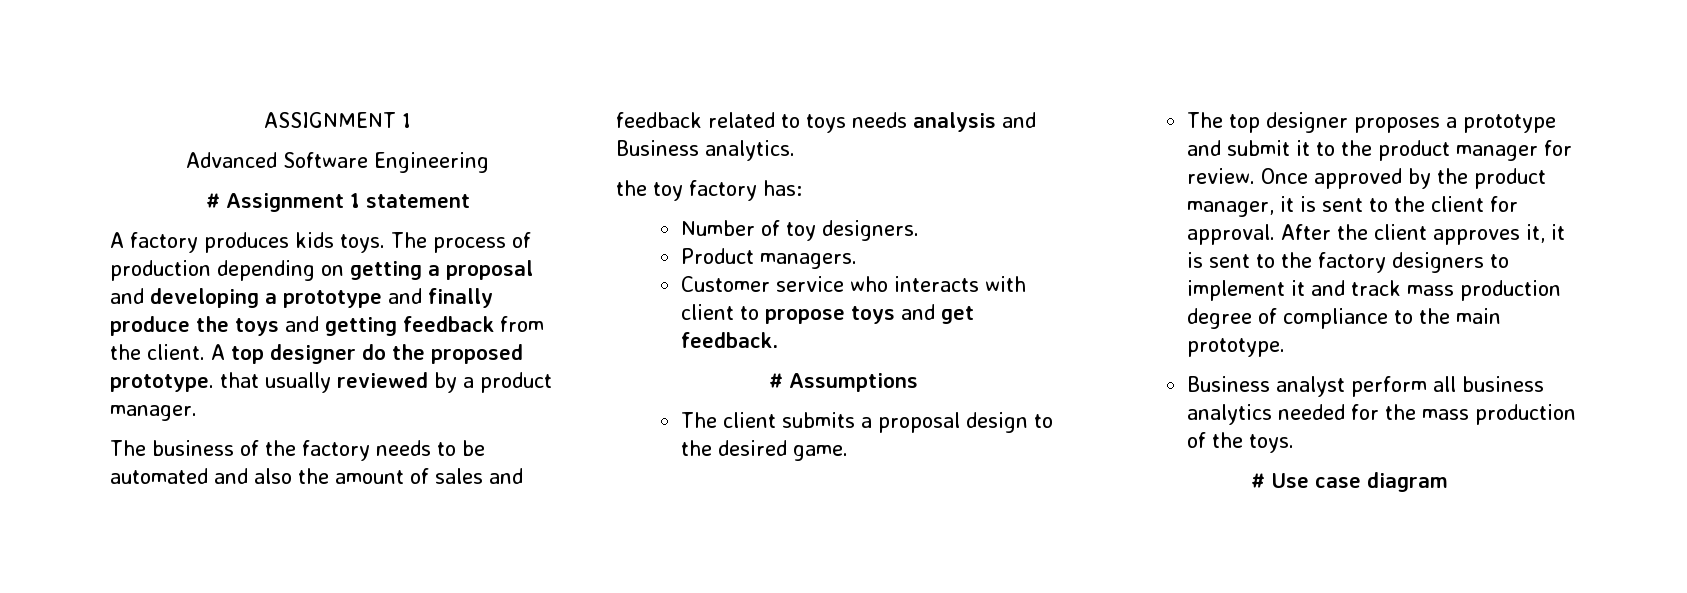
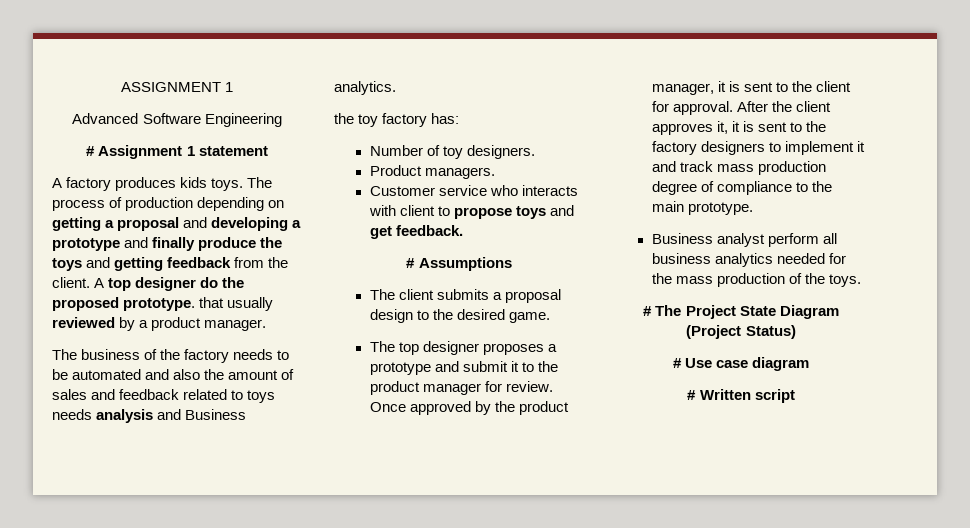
+ # The Project State Diagram (Project Status)
+ # Written script

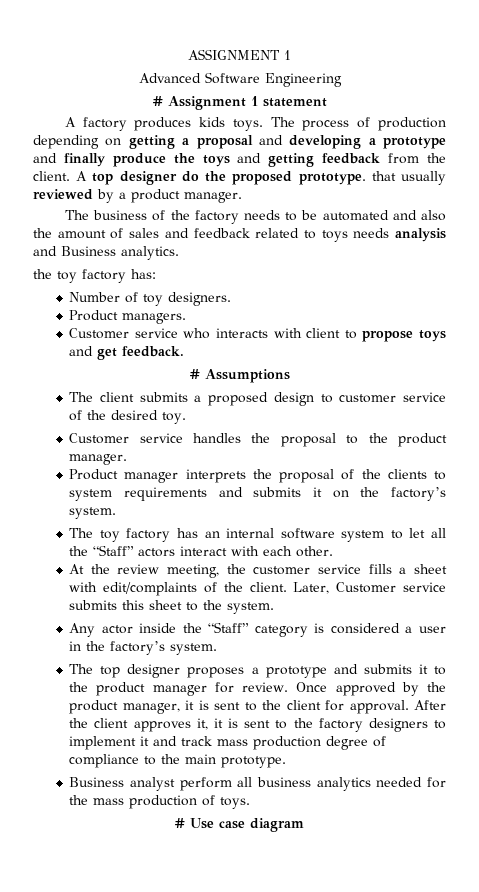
- The client submits a proposal design to the desired game.
+ The client submits a proposed design to customer service of the desired toy.
+ Customer service handles the proposal to the product manager.
+ Product manager interprets the proposal of the clients to system requirements and submits it on the factory’s system.
+ The toy factory has an internal software system to let all the “Staff” actors interact with each other.
+ At the review meeting, the customer service fills a sheet with edit/complaints of the client. Later, Customer service submits this sheet to the system.
+ Any actor inside the “Staff” category is considered a user in the factory’s system.
- The top designer proposes a prototype and submit it to the product manager for review.
+ The top designer proposes a prototype and submits it to the product manager for review.
- Business analyst perform all business analytics needed for the mass production of the toys.
- # The Project State Diagram (Project Status)
+ Business analyst perform all business analytics needed for the mass production of toys.
- # Written script

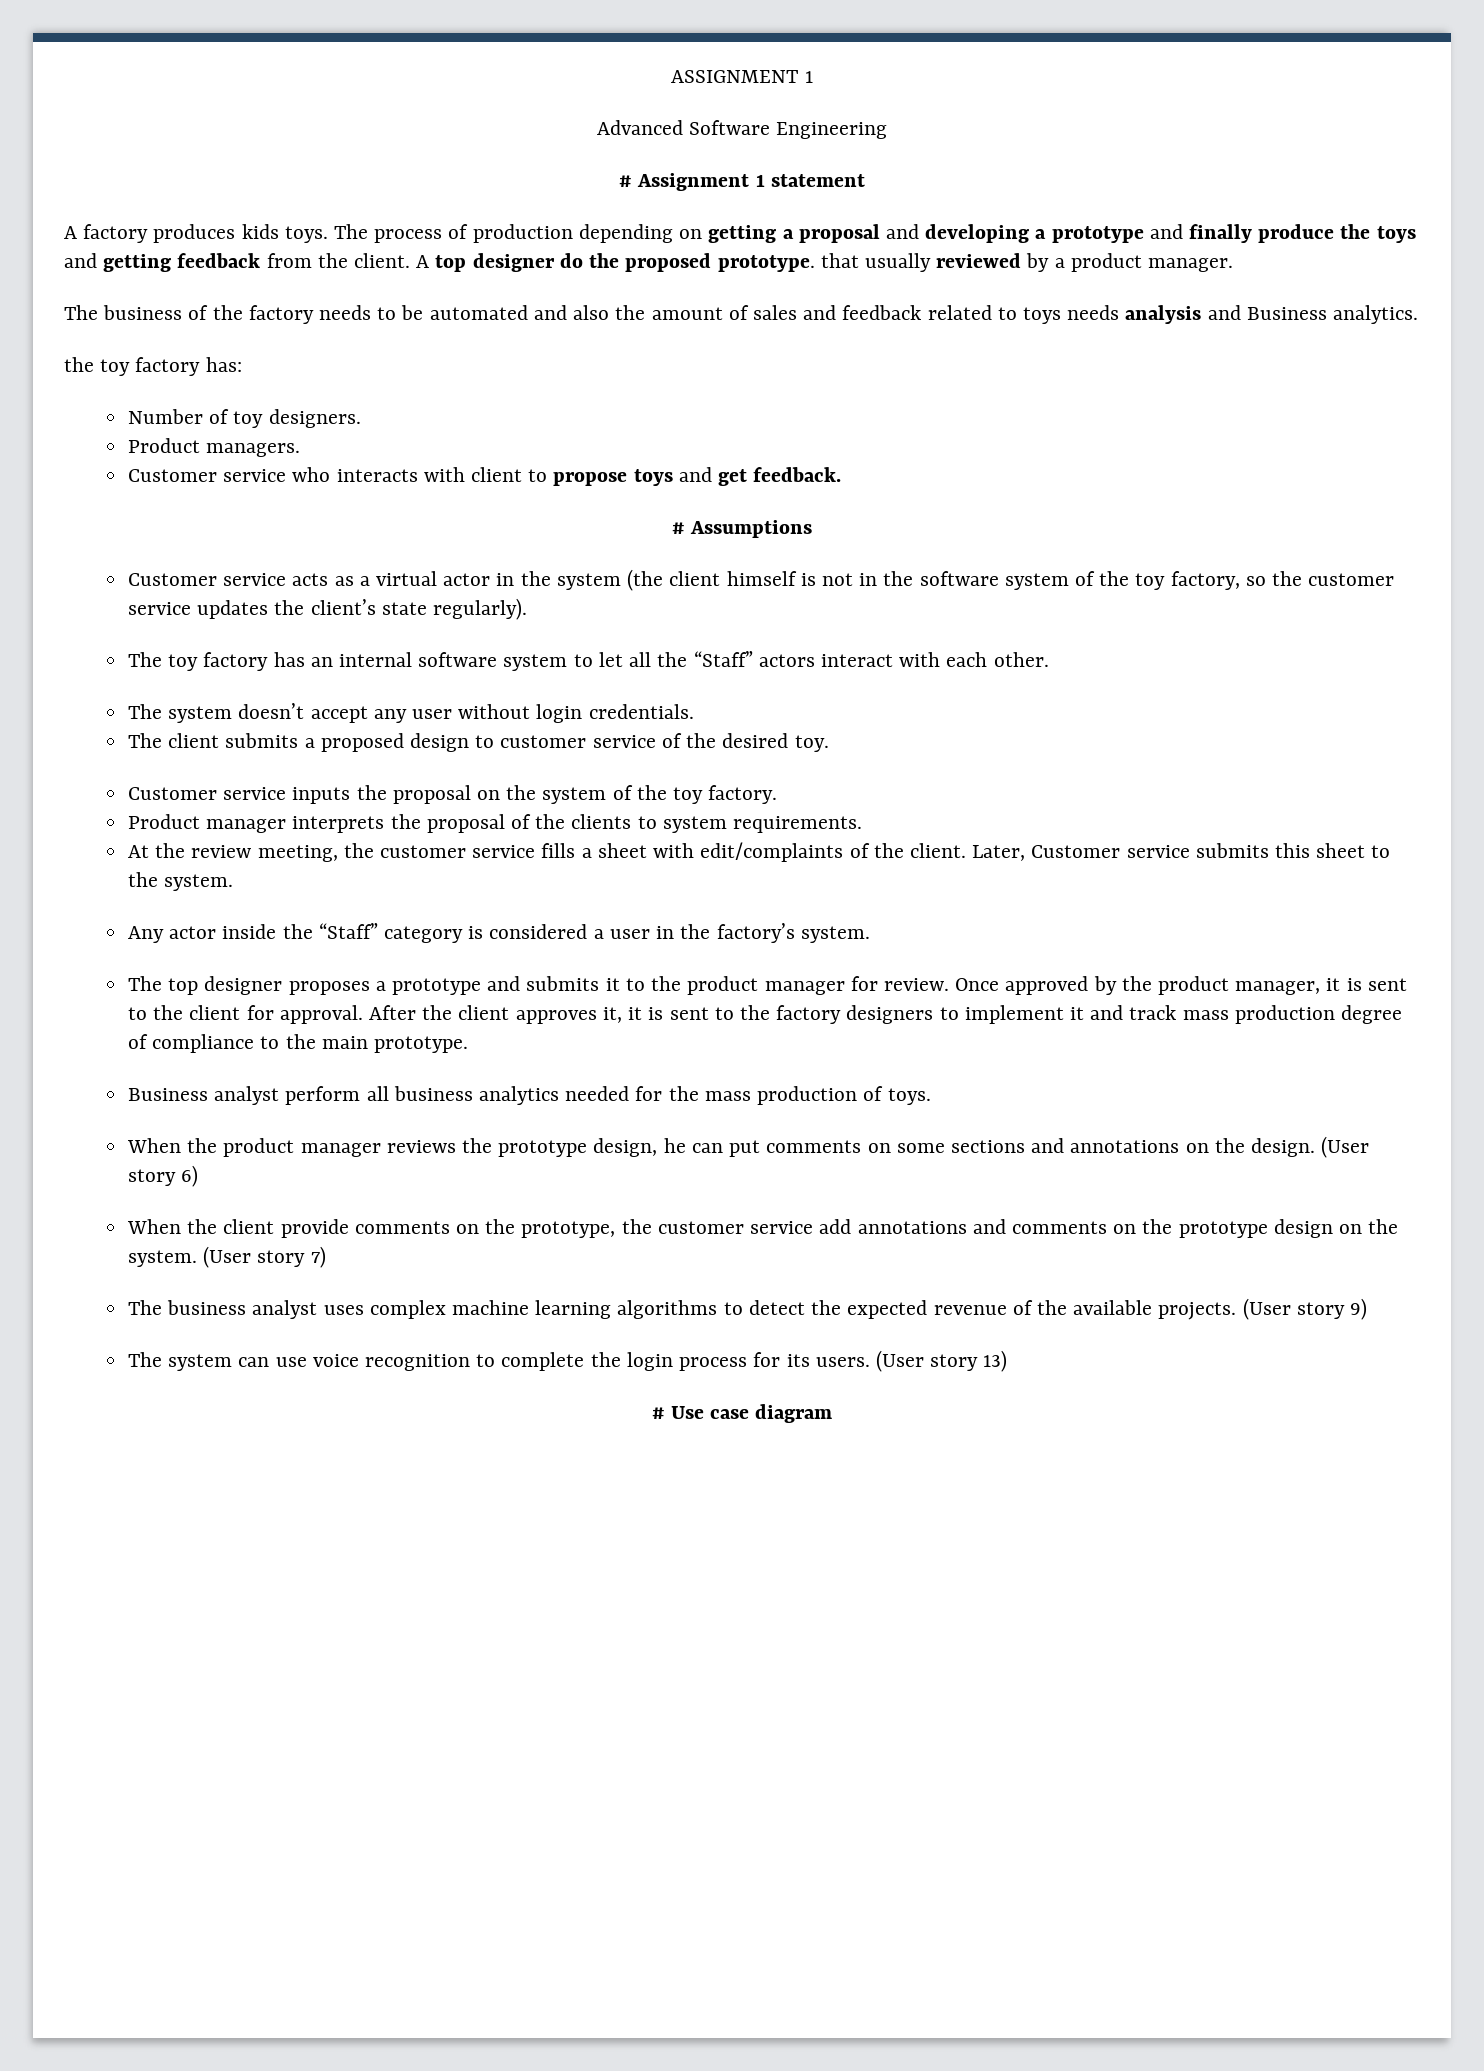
- The client submits a proposed design to customer service of the desired toy.
- Customer service handles the proposal to the product manager.
- Product manager interprets the proposal of the clients to system requirements and submits it on the factory’s system.
+ Customer service acts as a virtual actor in the system (the client himself is not in the software system of the toy factory, so the customer service updates the client’s state regularly).
+ The system doesn’t accept any user without login credentials.
+ The client submits a proposed design to customer service of the desired toy.
+ Customer service inputs the proposal on the system of the toy factory.
+ Product manager interprets the proposal of the clients to system requirements.
+ When the product manager reviews the prototype design, he can put comments on some sections and annotations on the design. (User story 6)
+ When the client provide comments on the prototype, the customer service add annotations and comments on the prototype design on the system. (User story 7)
+ The business analyst uses complex machine learning algorithms to detect the expected revenue of the available projects. (User story 9)
+ The system can use voice recognition to complete the login process for its users. (User story 13)

